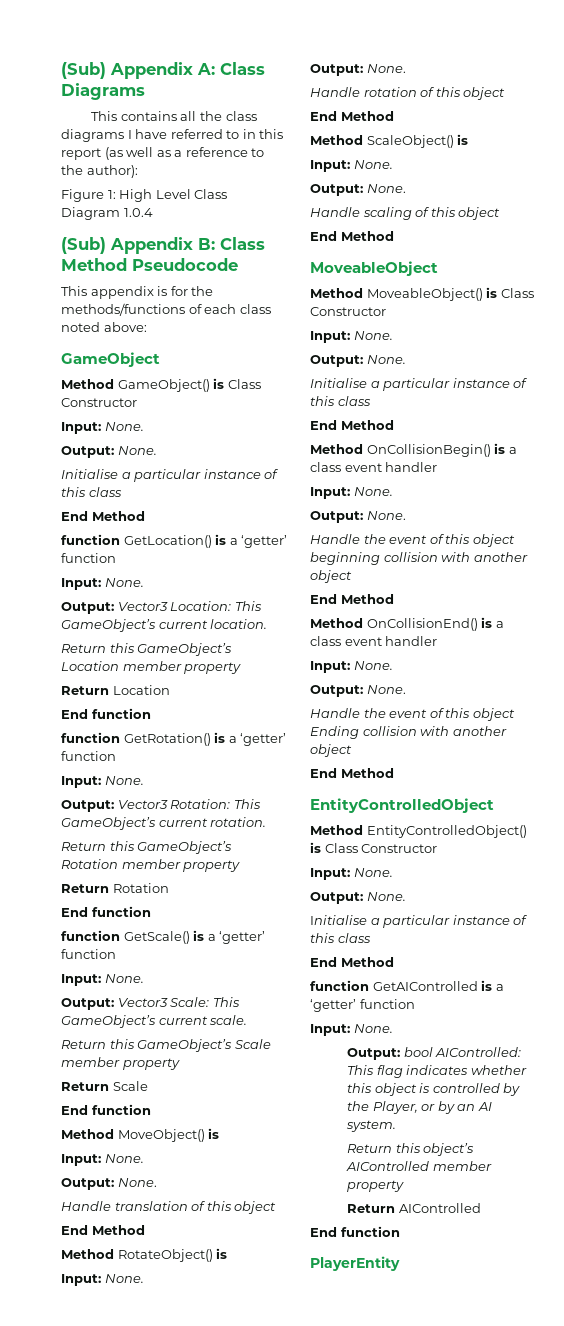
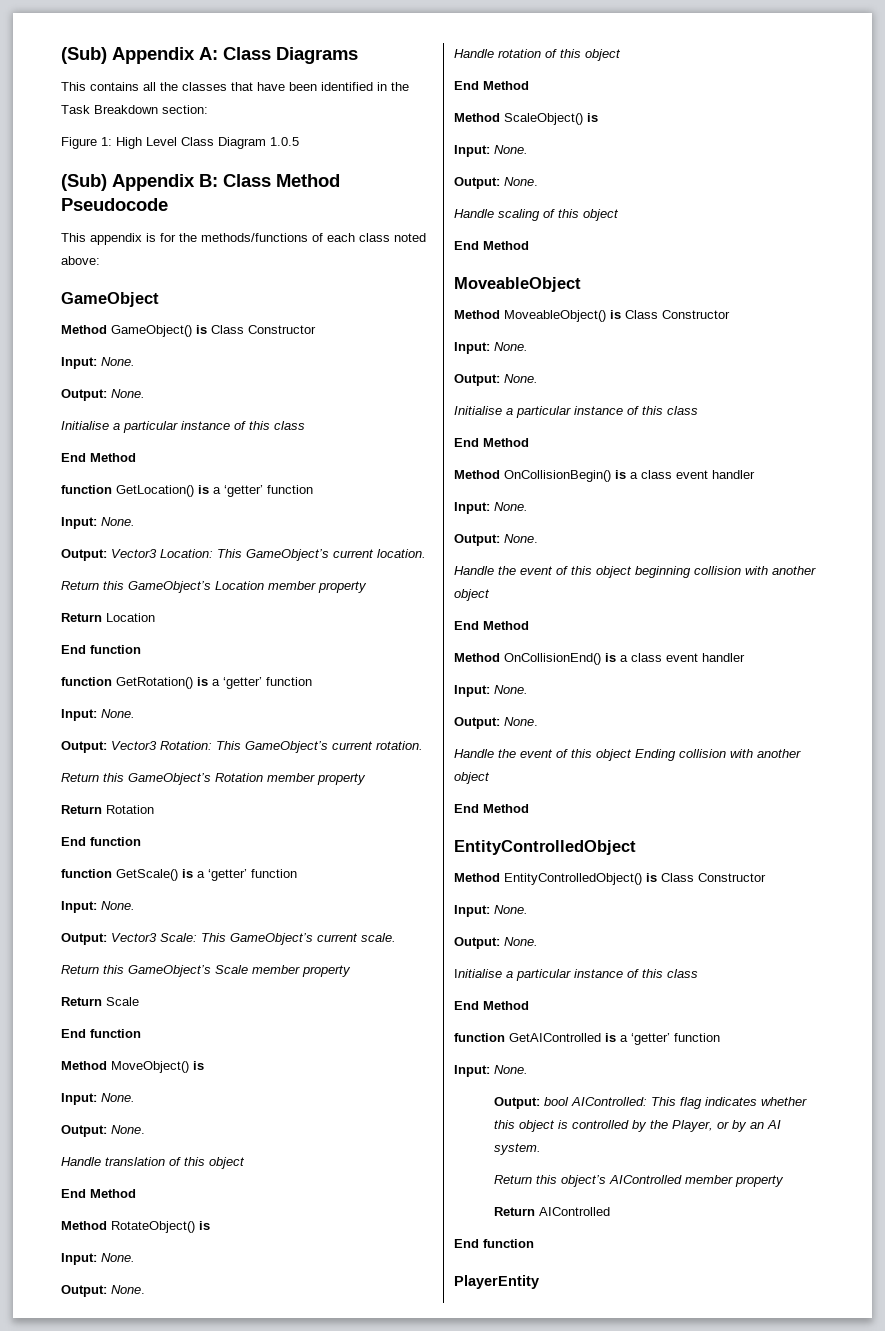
- This contains all the class diagrams I have referred to in this report (as well as a reference to the author):
+ This contains all the classes that have been identified in the Task Breakdown section:
- Figure 1: High Level Class Diagram 1.0.4
+ Figure 1: High Level Class Diagram 1.0.5

